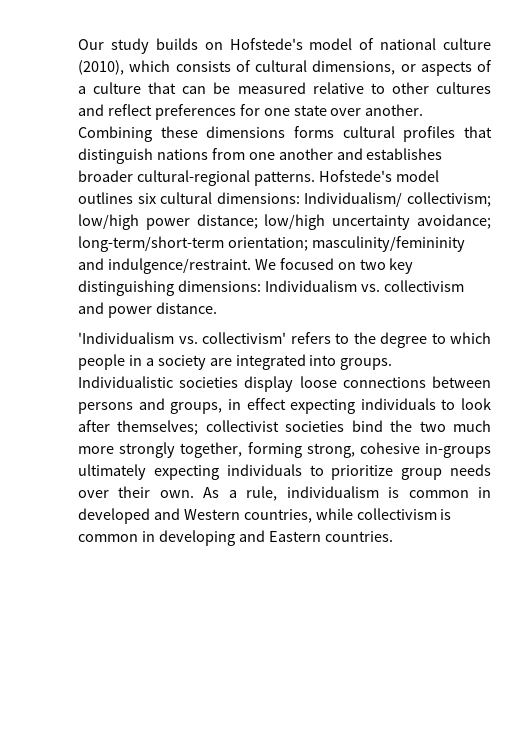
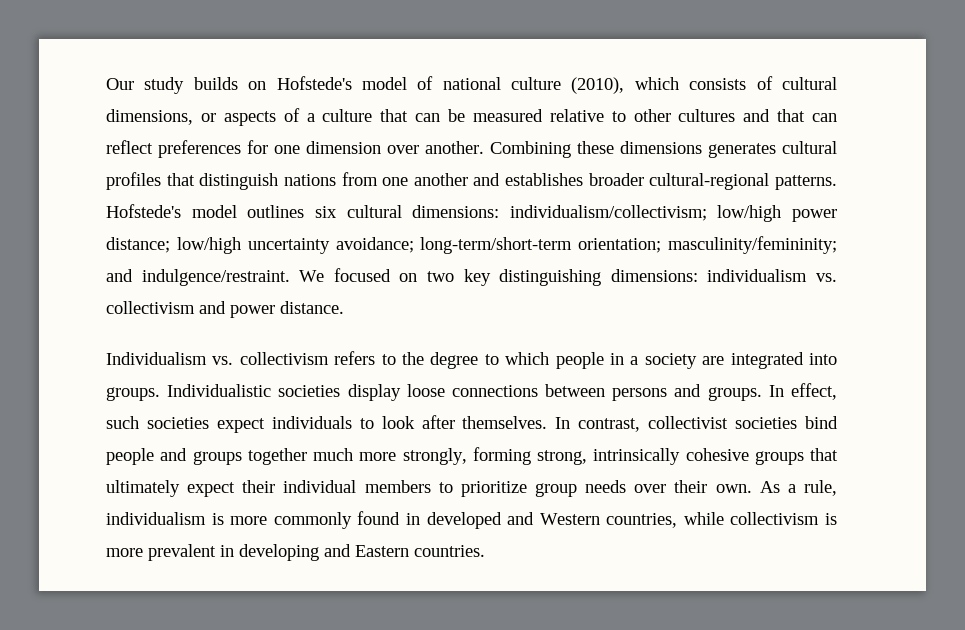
- Our study builds on Hofstede's model of national culture (2010), which consists of cultural dimensions, or aspects of a culture that can be measured relative to other cultures and reflect preferences for one state over another.
+ Our study builds on Hofstede's model of national culture (2010), which consists of cultural dimensions, or aspects of a culture that can be measured relative to other cultures and that can reflect preferences for one dimension over another.
- Combining these dimensions forms cultural profiles that distinguish nations from one another and establishes broader cultural-regional patterns.
+ Combining these dimensions generates cultural profiles that distinguish nations from one another and establishes broader cultural-regional patterns.
- Hofstede's model outlines six cultural dimensions: Individualism/ collectivism; low/high power distance; low/high uncertainty avoidance; long-term/short-term orientation; masculinity/femininity and indulgence/restraint.
+ Hofstede's model outlines six cultural dimensions: individualism/collectivism; low/high power distance; low/high uncertainty avoidance; long-term/short-term orientation; masculinity/femininity; and indulgence/restraint.
- We focused on two key distinguishing dimensions: Individualism vs. collectivism and power distance.
+ We focused on two key distinguishing dimensions: individualism vs. collectivism and power distance.
- 'Individualism vs. collectivism' refers to the degree to which people in a society are integrated into groups.
+ Individualism vs. collectivism refers to the degree to which people in a society are integrated into groups.
- Individualistic societies display loose connections between persons and groups, in effect expecting individuals to look after themselves; collectivist societies bind the two much more strongly together, forming strong, cohesive in-groups ultimately expecting individuals to prioritize group needs over their own.
+ Individualistic societies display loose connections between persons and groups. In effect, such societies expect individuals to look after themselves. In contrast, collectivist societies bind people and groups together much more strongly, forming strong, intrinsically cohesive groups that ultimately expect their individual members to prioritize group needs over their own.
- As a rule, individualism is common in developed and Western countries, while collectivism is common in developing and Eastern countries.
+ As a rule, individualism is more commonly found in developed and Western countries, while collectivism is more prevalent in developing and Eastern countries.

